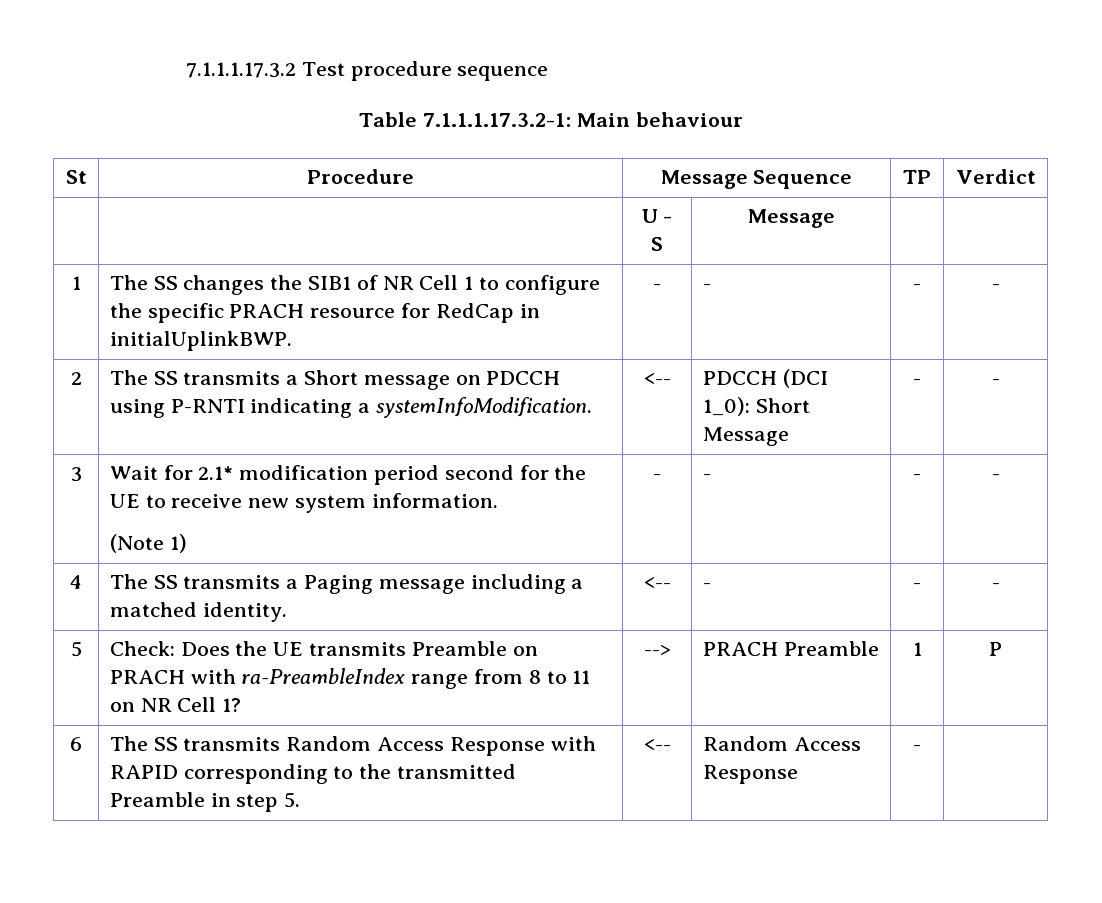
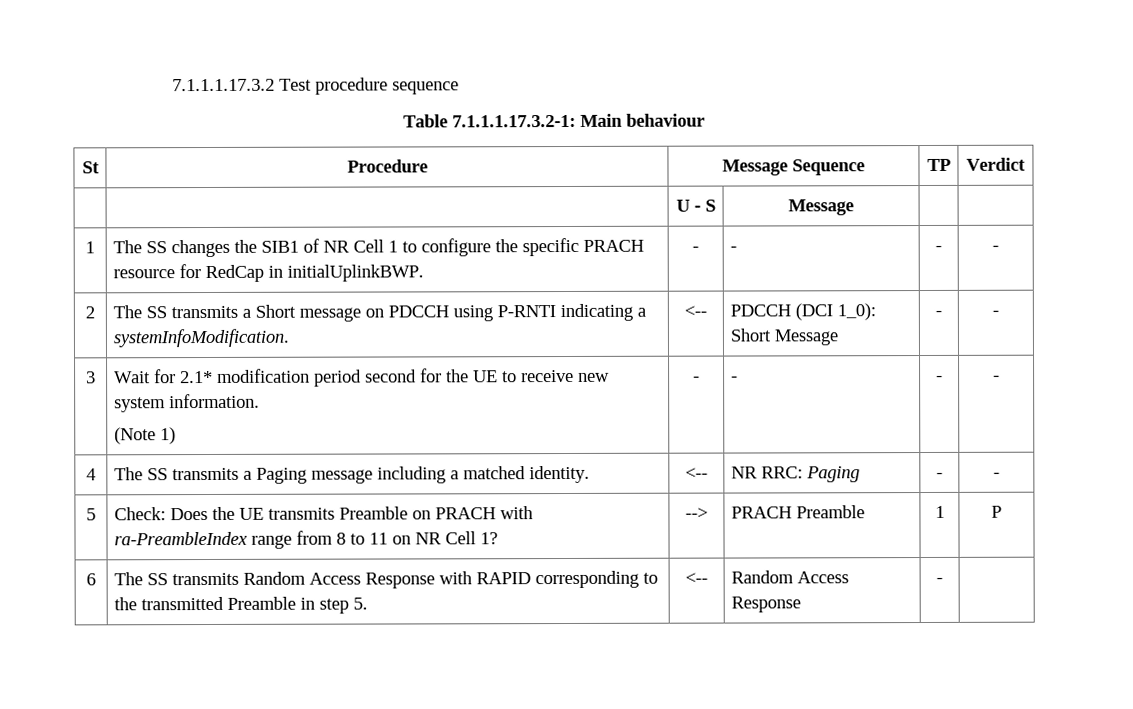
- 4 | The SS transmits a Paging message including a matched identity. | <-- | - | - | -
+ 4 | The SS transmits a Paging message including a matched identity. | <-- | NR RRC: Paging | - | -

